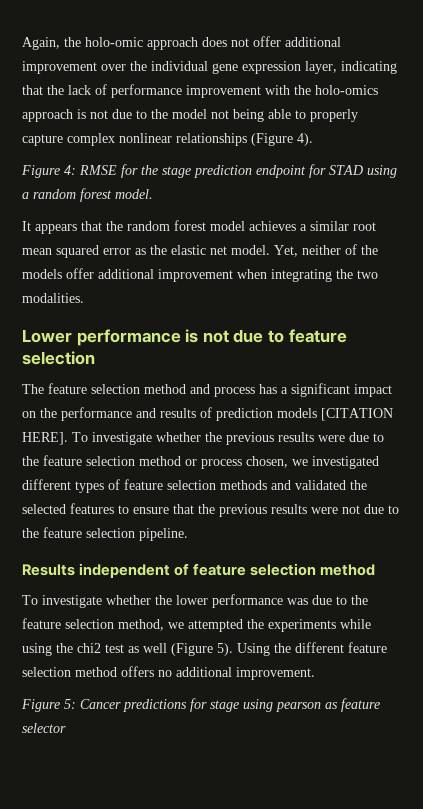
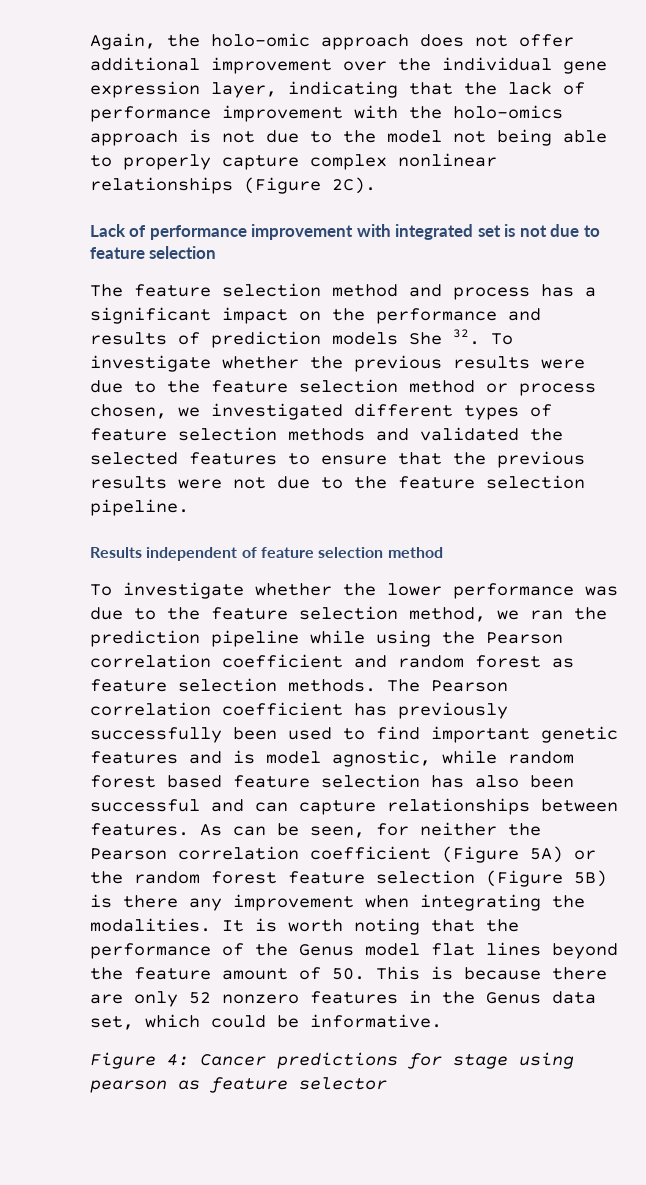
- Again, the holo-omic approach does not offer additional improvement over the individual gene expression layer, indicating that the lack of performance improvement with the holo-omics approach is not due to the model not being able to properly capture complex nonlinear relationships (Figure 4).
- Figure 4: RMSE for the stage prediction endpoint for STAD using a random forest model.
- It appears that the random forest model achieves a similar root mean squared error as the elastic net model. Yet, neither of the models offer additional improvement when integrating the two modalities.
- Lower performance is not due to feature selection
+ Again, the holo-omic approach does not offer additional improvement over the individual gene expression layer, indicating that the lack of performance improvement with the holo-omics approach is not due to the model not being able to properly capture complex nonlinear relationships (Figure 2C).
+ Lack of performance improvement with integrated set is not due to feature selection
- The feature selection method and process has a significant impact on the performance and results of prediction models [CITATION HERE]. To investigate whether the previous results were due to the feature selection method or process chosen, we investigated different types of feature selection methods and validated the selected features to ensure that the previous results were not due to the feature selection pipeline.
+ The feature selection method and process has a significant impact on the performance and results of prediction models She 32. To investigate whether the previous results were due to the feature selection method or process chosen, we investigated different types of feature selection methods and validated the selected features to ensure that the previous results were not due to the feature selection pipeline.
- To investigate whether the lower performance was due to the feature selection method, we attempted the experiments while using the chi2 test as well (Figure 5). Using the different feature selection method offers no additional improvement.
- Figure 5: Cancer predictions for stage using pearson as feature selector
+ To investigate whether the lower performance was due to the feature selection method, we ran the prediction pipeline while using the Pearson correlation coefficient and random forest as feature selection methods. The Pearson correlation coefficient has previously successfully been used to find important genetic features and is model agnostic, while random forest based feature selection has also been successful and can capture relationships between features. As can be seen, for neither the Pearson correlation coefficient (Figure 5A) or the random forest feature selection (Figure 5B) is there any improvement when integrating the modalities. It is worth noting that the performance of the Genus model flat lines beyond the feature amount of 50. This is because there are only 52 nonzero features in the Genus data set, which could be informative.
+ Figure 4: Cancer predictions for stage using pearson as feature selector

